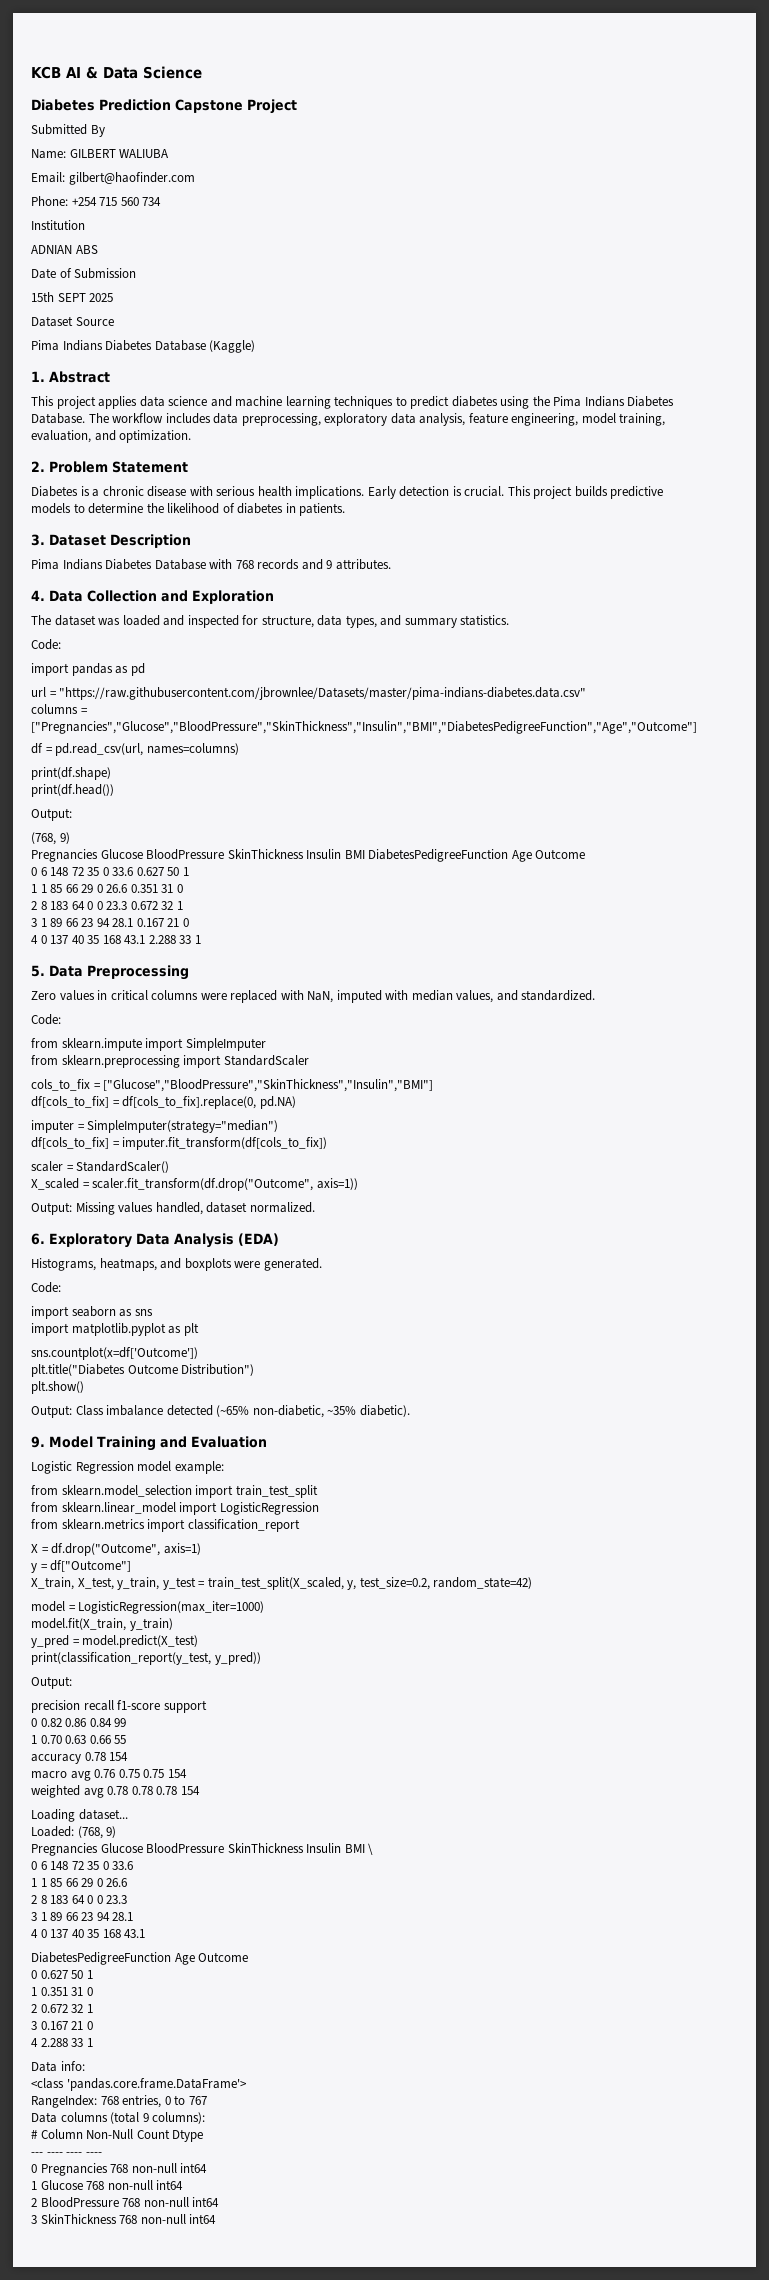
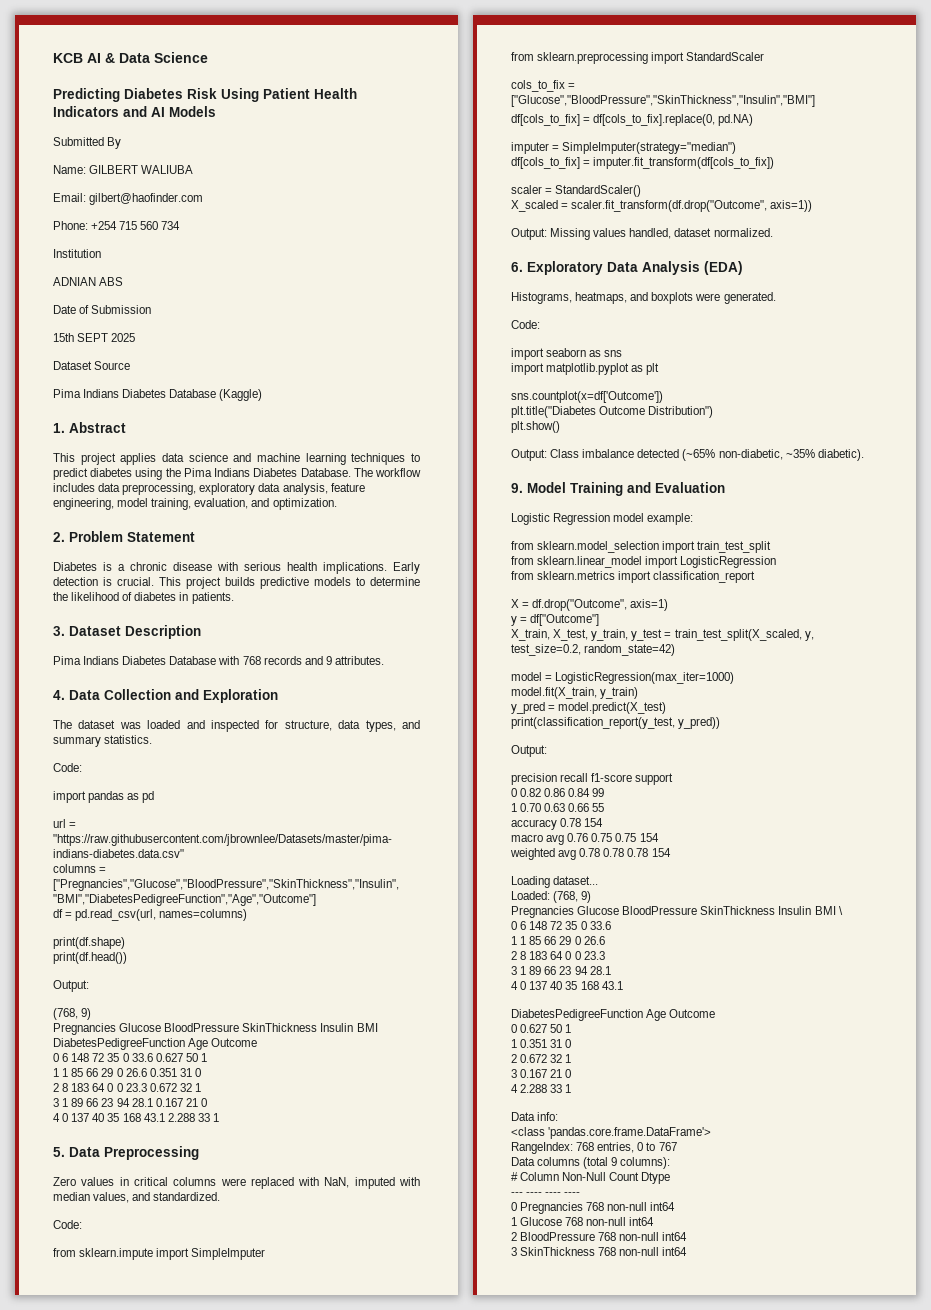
- Diabetes Prediction Capstone Project
+ Predicting Diabetes Risk Using Patient Health Indicators and AI Models

